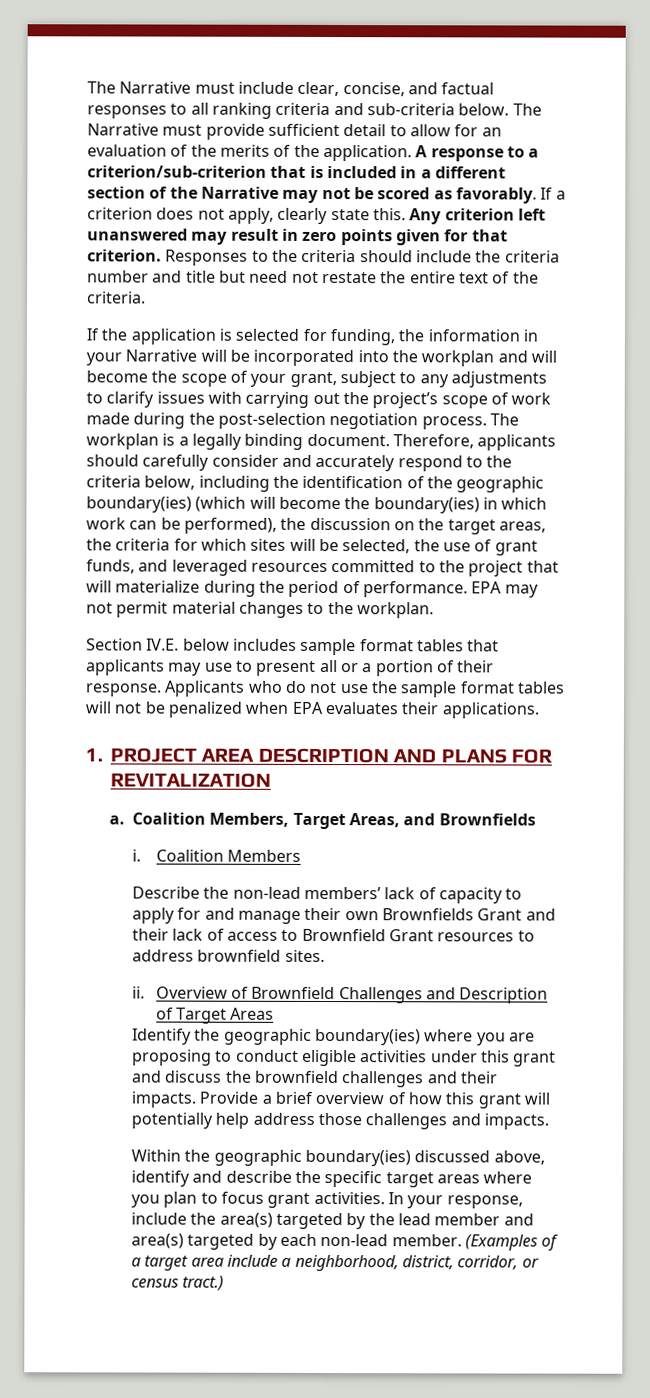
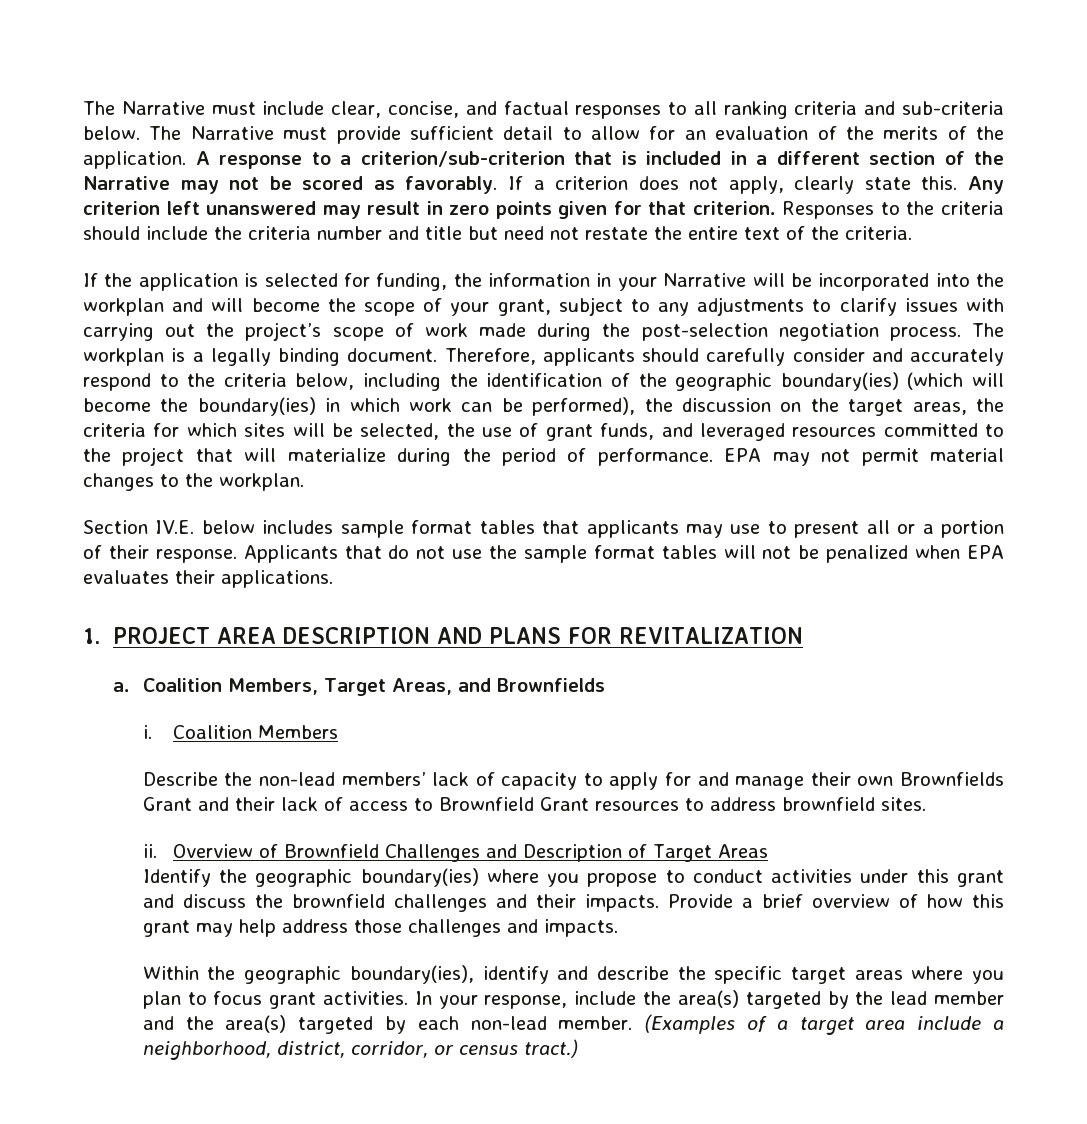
- Applicants who do not use the sample format tables will not be penalized when EPA evaluates their applications.
+ Applicants that do not use the sample format tables will not be penalized when EPA evaluates their applications.
- Identify the geographic boundary(ies) where you are proposing to conduct eligible activities under this grant and discuss the brownfield challenges and their impacts.
+ Identify the geographic boundary(ies) where you propose to conduct activities under this grant and discuss the brownfield challenges and their impacts.
- Provide a brief overview of how this grant will potentially help address those challenges and impacts.
+ Provide a brief overview of how this grant may help address those challenges and impacts.
- Within the geographic boundary(ies) discussed above, identify and describe the specific target areas where you plan to focus grant activities.
+ Within the geographic boundary(ies), identify and describe the specific target areas where you plan to focus grant activities.
- In your response, include the area(s) targeted by the lead member and area(s) targeted by each non-lead member.
+ In your response, include the area(s) targeted by the lead member and the area(s) targeted by each non-lead member.

